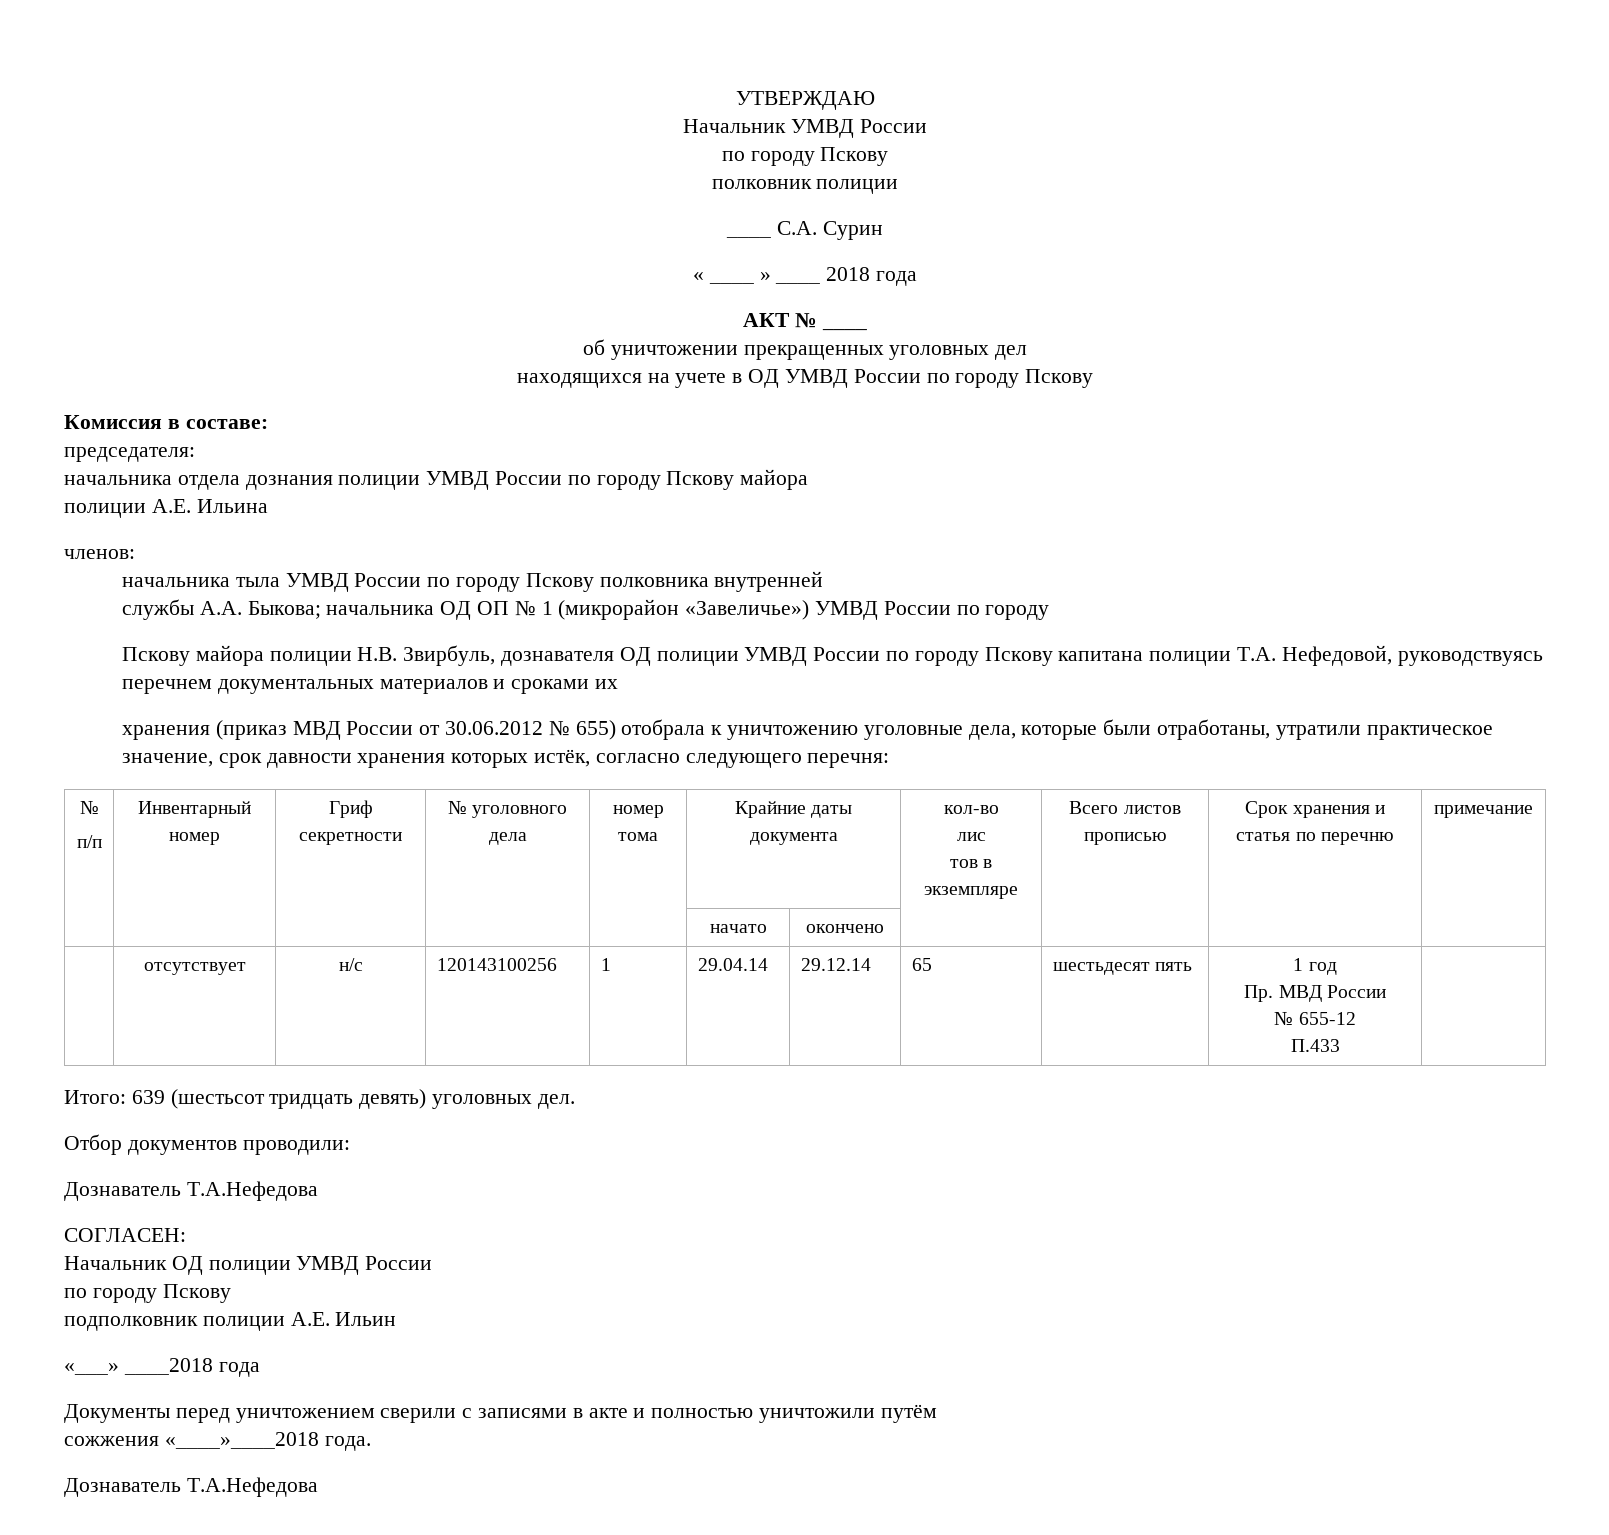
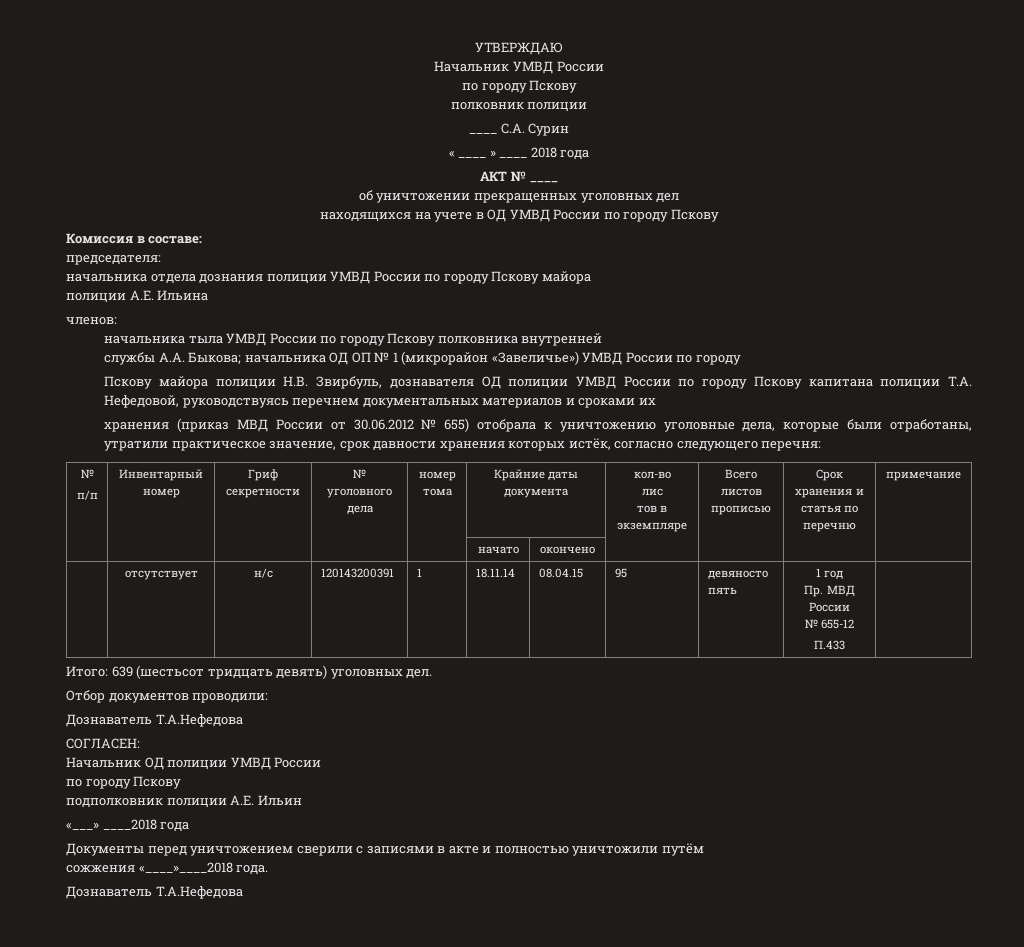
- | отсутствует | н/с | 120143100256 | 1 | 29.04.14 | 29.12.14 | 65 | шестьдесят пять | 1 год
+ | отсутствует | н/с | 120143200391 | 1 | 18.11.14 | 08.04.15 | 95 | девяносто пять | 1 год

